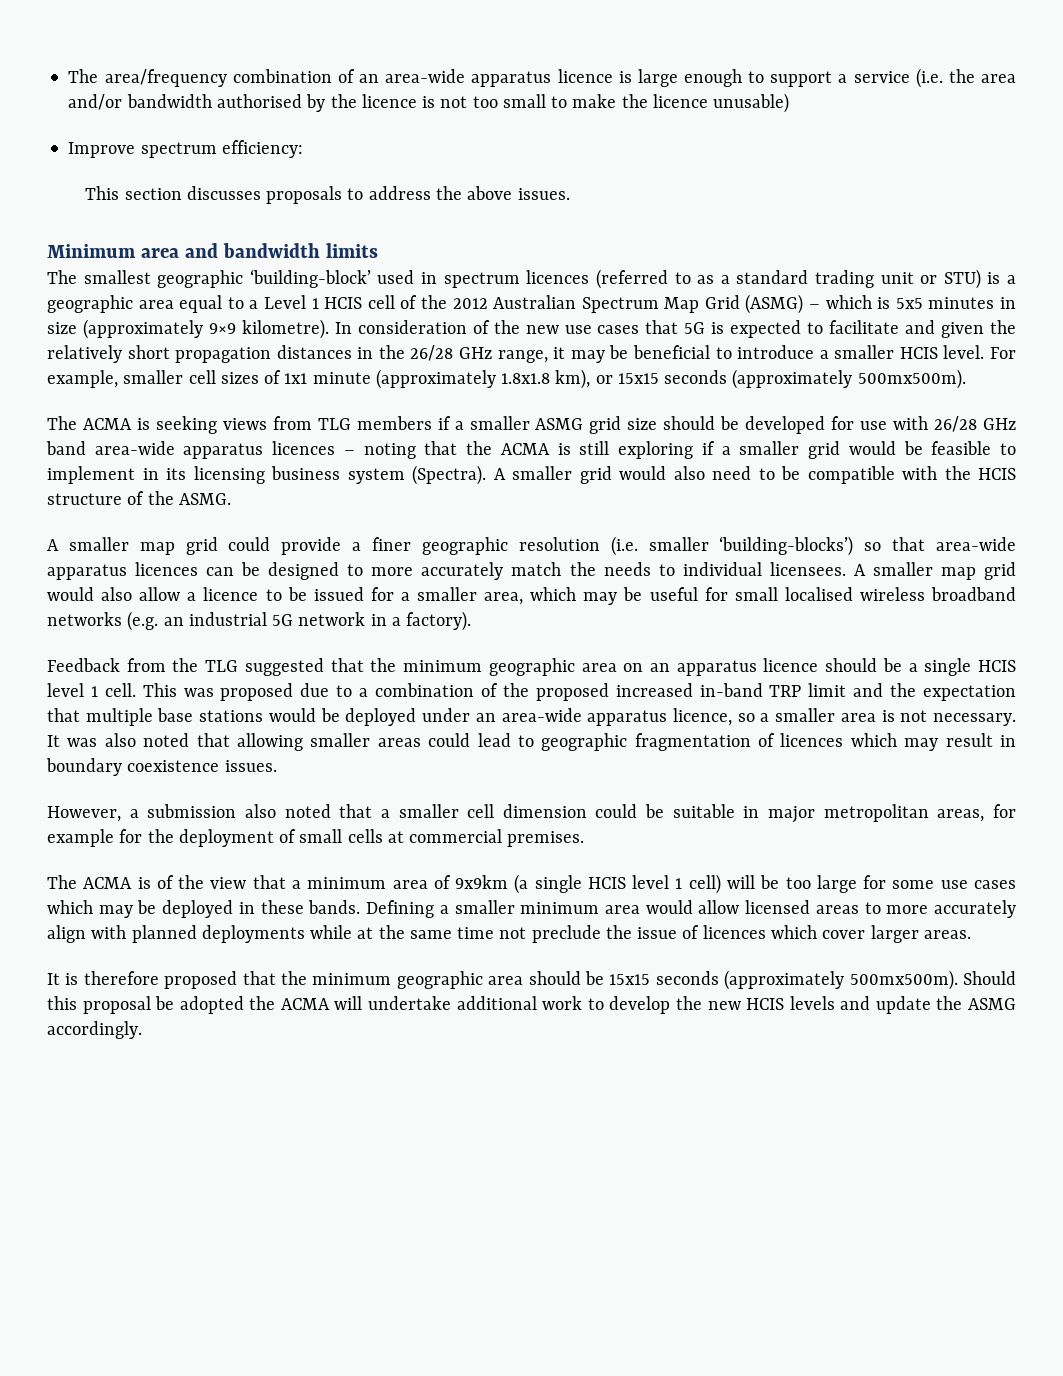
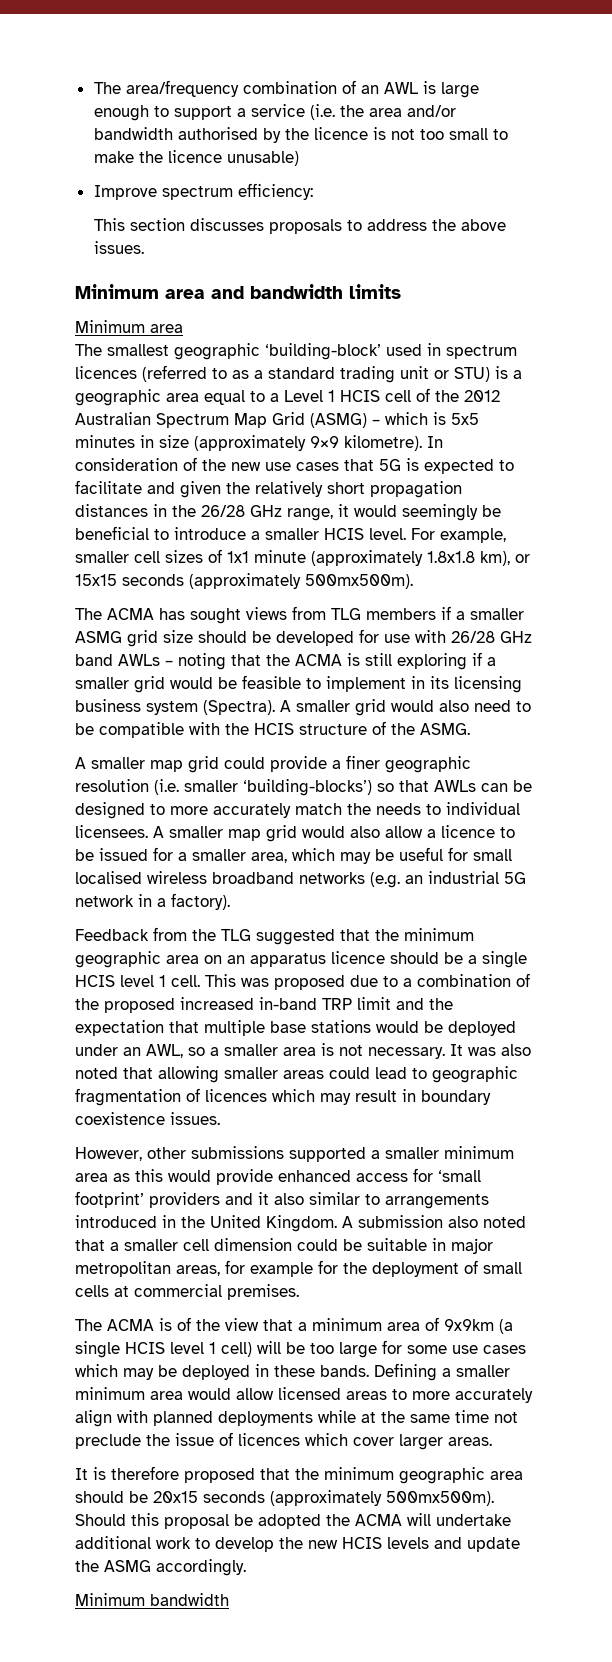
- The area/frequency combination of an area-wide apparatus licence is large enough to support a service (i.e. the area and/or bandwidth authorised by the licence is not too small to make the licence unusable)
+ The area/frequency combination of an AWL is large enough to support a service (i.e. the area and/or bandwidth authorised by the licence is not too small to make the licence unusable)
  Minimum area and bandwidth limits
+ Minimum area
- In consideration of the new use cases that 5G is expected to facilitate and given the relatively short propagation distances in the 26/28 GHz range, it may be beneficial to introduce a smaller HCIS level.
+ In consideration of the new use cases that 5G is expected to facilitate and given the relatively short propagation distances in the 26/28 GHz range, it would seemingly be beneficial to introduce a smaller HCIS level.
- The ACMA is seeking views from TLG members if a smaller ASMG grid size should be developed for use with 26/28 GHz band area-wide apparatus licences – noting that the ACMA is still exploring if a smaller grid would be feasible to implement in its licensing business system (Spectra).
+ The ACMA has sought views from TLG members if a smaller ASMG grid size should be developed for use with 26/28 GHz band AWLs – noting that the ACMA is still exploring if a smaller grid would be feasible to implement in its licensing business system (Spectra).
- A smaller map grid could provide a finer geographic resolution (i.e. smaller ‘building-blocks’) so that area-wide apparatus licences can be designed to more accurately match the needs to individual licensees.
+ A smaller map grid could provide a finer geographic resolution (i.e. smaller ‘building-blocks’) so that AWLs can be designed to more accurately match the needs to individual licensees.
- This was proposed due to a combination of the proposed increased in-band TRP limit and the expectation that multiple base stations would be deployed under an area-wide apparatus licence, so a smaller area is not necessary.
+ This was proposed due to a combination of the proposed increased in-band TRP limit and the expectation that multiple base stations would be deployed under an AWL, so a smaller area is not necessary.
- However, a submission also noted that a smaller cell dimension could be suitable in major metropolitan areas, for example for the deployment of small cells at commercial premises.
+ However, other submissions supported a smaller minimum area as this would provide enhanced access for ‘small footprint’ providers and it also similar to arrangements introduced in the United Kingdom. A submission also noted that a smaller cell dimension could be suitable in major metropolitan areas, for example for the deployment of small cells at commercial premises.
- It is therefore proposed that the minimum geographic area should be 15x15 seconds (approximately 500mx500m).
+ It is therefore proposed that the minimum geographic area should be 20x15 seconds (approximately 500mx500m).
+ Minimum bandwidth

